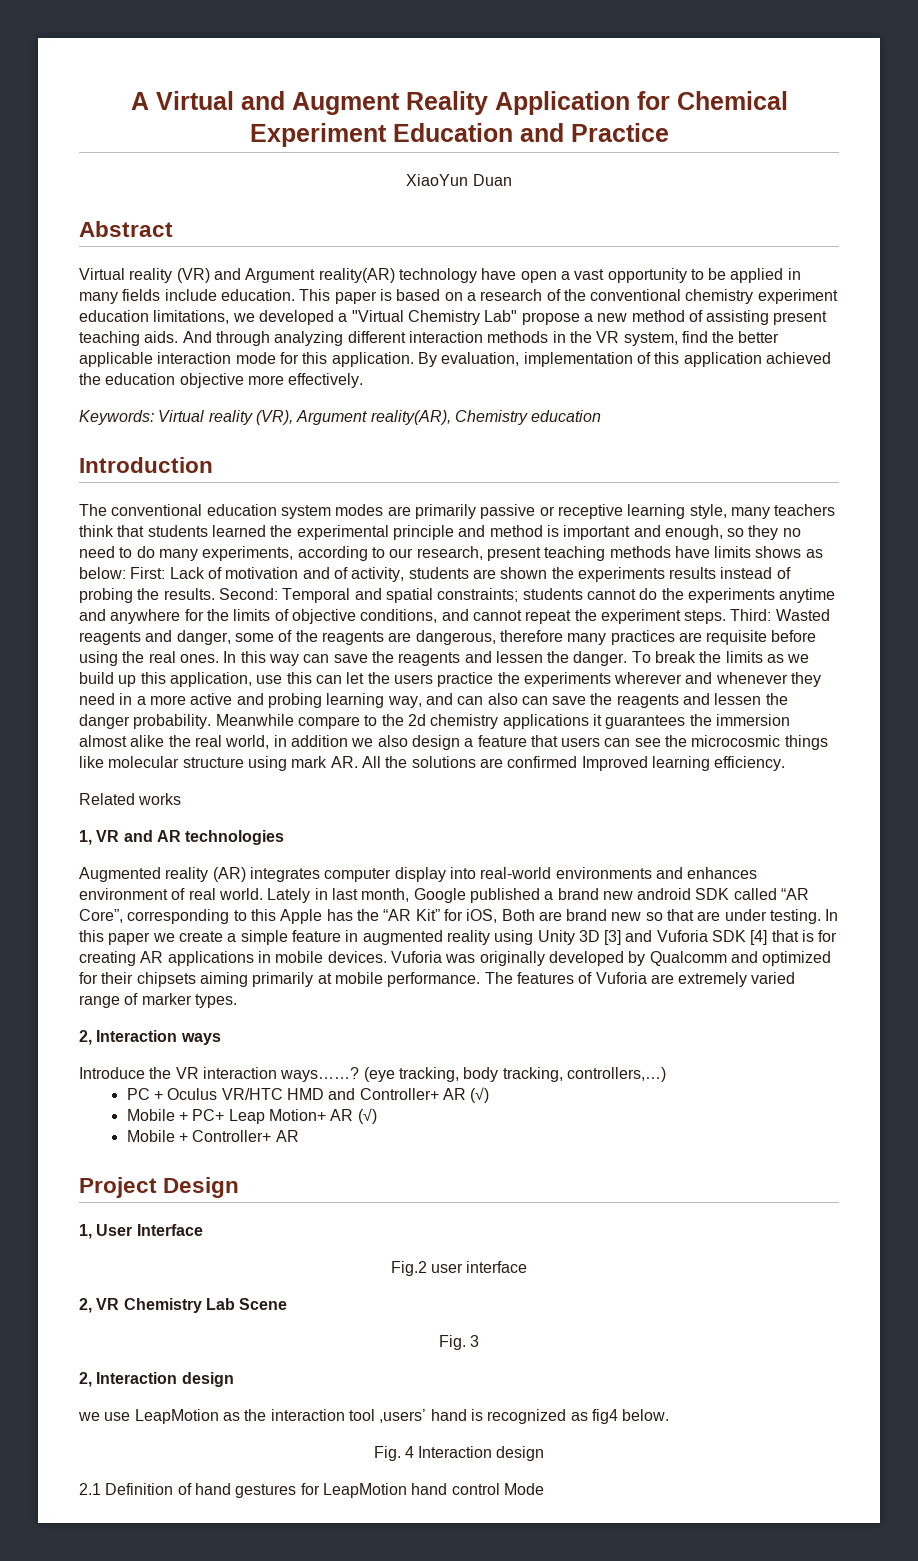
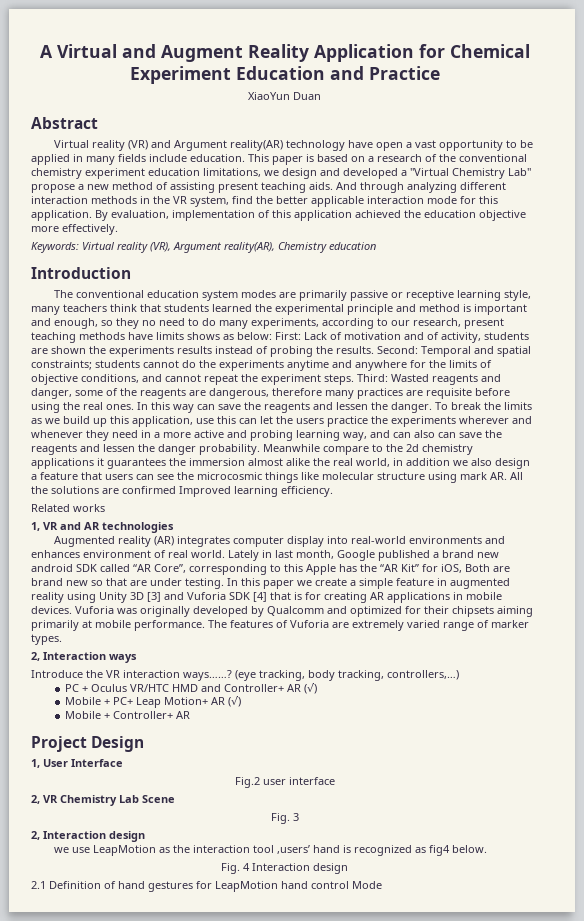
- This paper is based on a research of the conventional chemistry experiment education limitations, we developed a "Virtual Chemistry Lab" propose a new method of assisting present teaching aids.
+ This paper is based on a research of the conventional chemistry experiment education limitations, we design and developed a "Virtual Chemistry Lab" propose a new method of assisting present teaching aids.

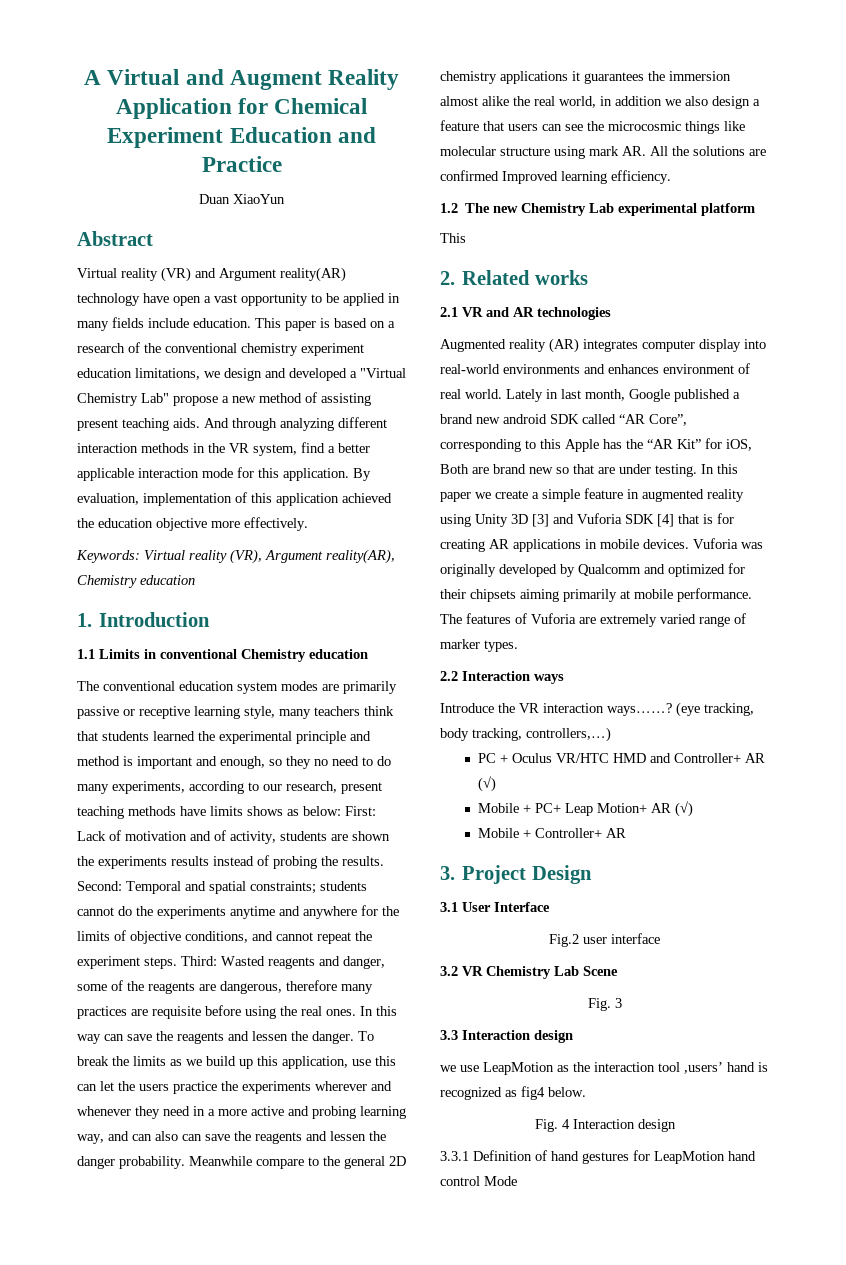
- XiaoYun Duan
+ Duan XiaoYun
- And through analyzing different interaction methods in the VR system, find the better applicable interaction mode for this application.
+ And through analyzing different interaction methods in the VR system, find a better applicable interaction mode for this application.
- Introduction
+ 1. Introduction
+ 1.1 Limits in conventional Chemistry education
- Meanwhile compare to the 2d chemistry applications it guarantees the immersion almost alike the real world, in addition we also design a feature that users can see the microcosmic things like molecular structure using mark AR. All the solutions are confirmed Improved learning efficiency.
+ Meanwhile compare to the general 2D chemistry applications it guarantees the immersion almost alike the real world, in addition we also design a feature that users can see the microcosmic things like molecular structure using mark AR. All the solutions are confirmed Improved learning efficiency.
- Related works
+ 1.2 The new Chemistry Lab experimental platform
+ This
+ 2. Related works
- 1, VR and AR technologies
+ 2.1 VR and AR technologies
- 2, Interaction ways
+ 2.2 Interaction ways
- Project Design
+ 3. Project Design
- 1, User Interface
+ 3.1 User Interface
- 2, VR Chemistry Lab Scene
+ 3.2 VR Chemistry Lab Scene
- 2, Interaction design
+ 3.3 Interaction design
- 2.1 Definition of hand gestures for LeapMotion hand control Mode
+ 3.3.1 Definition of hand gestures for LeapMotion hand control Mode

